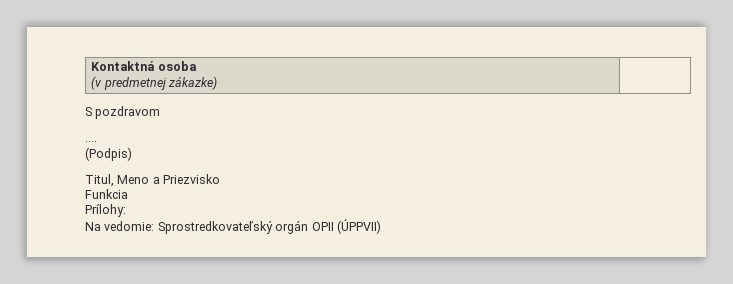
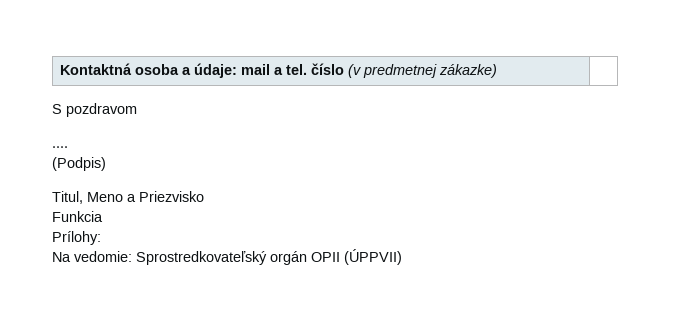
- Kontaktná osoba
- (v predmetnej zákazke) |
+ Kontaktná osoba a údaje: mail a tel. číslo (v predmetnej zákazke) |

